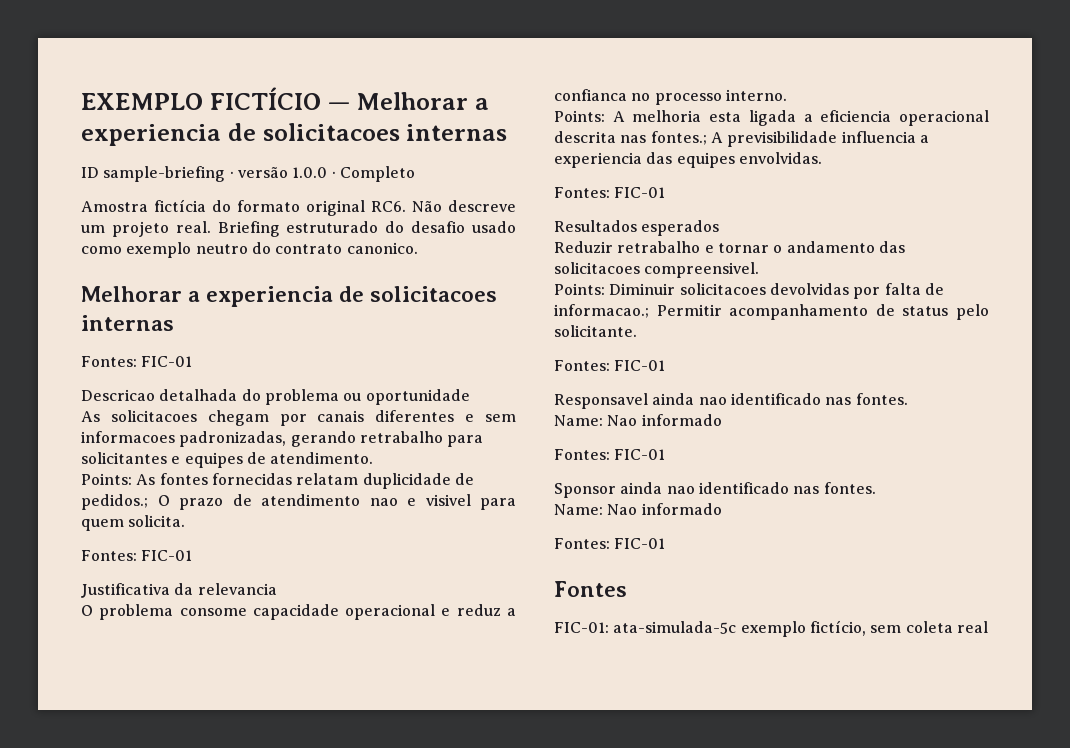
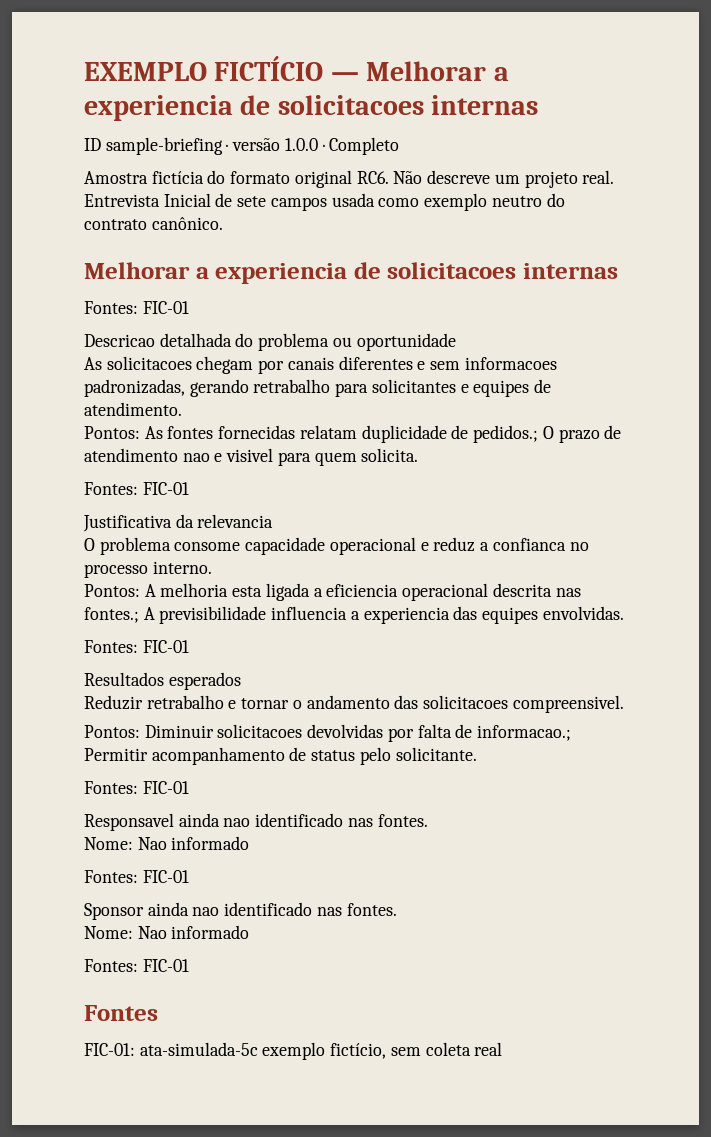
- Briefing estruturado do desafio usado como exemplo neutro do contrato canonico.
+ Entrevista Inicial de sete campos usada como exemplo neutro do contrato canônico.
- Points: As fontes fornecidas relatam duplicidade de pedidos.; O prazo de atendimento nao e visivel para quem solicita.
+ Pontos: As fontes fornecidas relatam duplicidade de pedidos.; O prazo de atendimento nao e visivel para quem solicita.
- Points: A melhoria esta ligada a eficiencia operacional descrita nas fontes.; A previsibilidade influencia a experiencia das equipes envolvidas.
+ Pontos: A melhoria esta ligada a eficiencia operacional descrita nas fontes.; A previsibilidade influencia a experiencia das equipes envolvidas.
- Points: Diminuir solicitacoes devolvidas por falta de informacao.; Permitir acompanhamento de status pelo solicitante.
+ Pontos: Diminuir solicitacoes devolvidas por falta de informacao.; Permitir acompanhamento de status pelo solicitante.
  Responsavel ainda nao identificado nas fontes.
- Name: Nao informado
+ Nome: Nao informado
  Sponsor ainda nao identificado nas fontes.
- Name: Nao informado
+ Nome: Nao informado

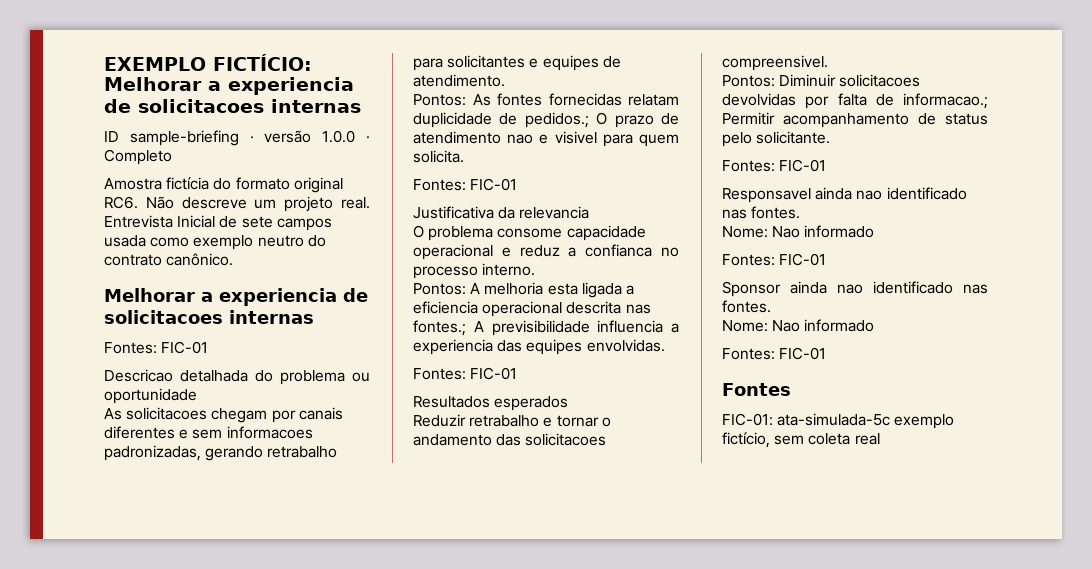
- EXEMPLO FICTÍCIO — Melhorar a experiencia de solicitacoes internas
+ EXEMPLO FICTÍCIO: Melhorar a experiencia de solicitacoes internas

